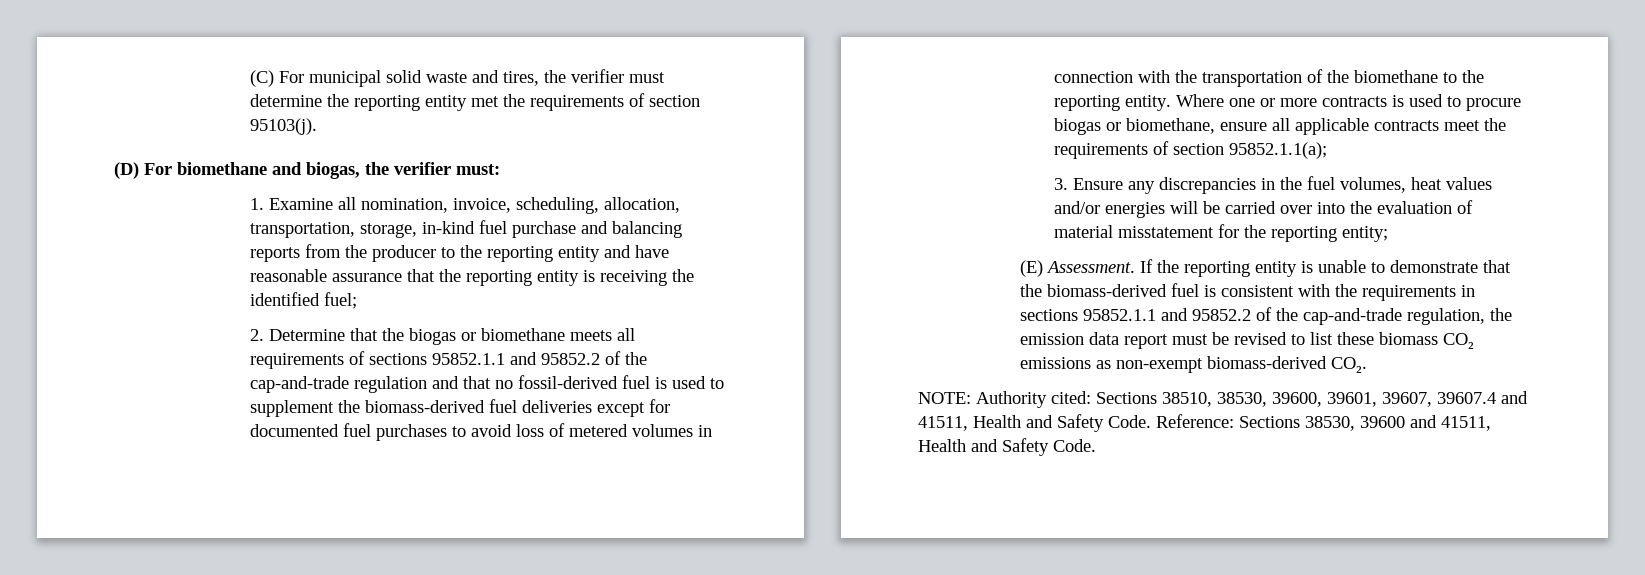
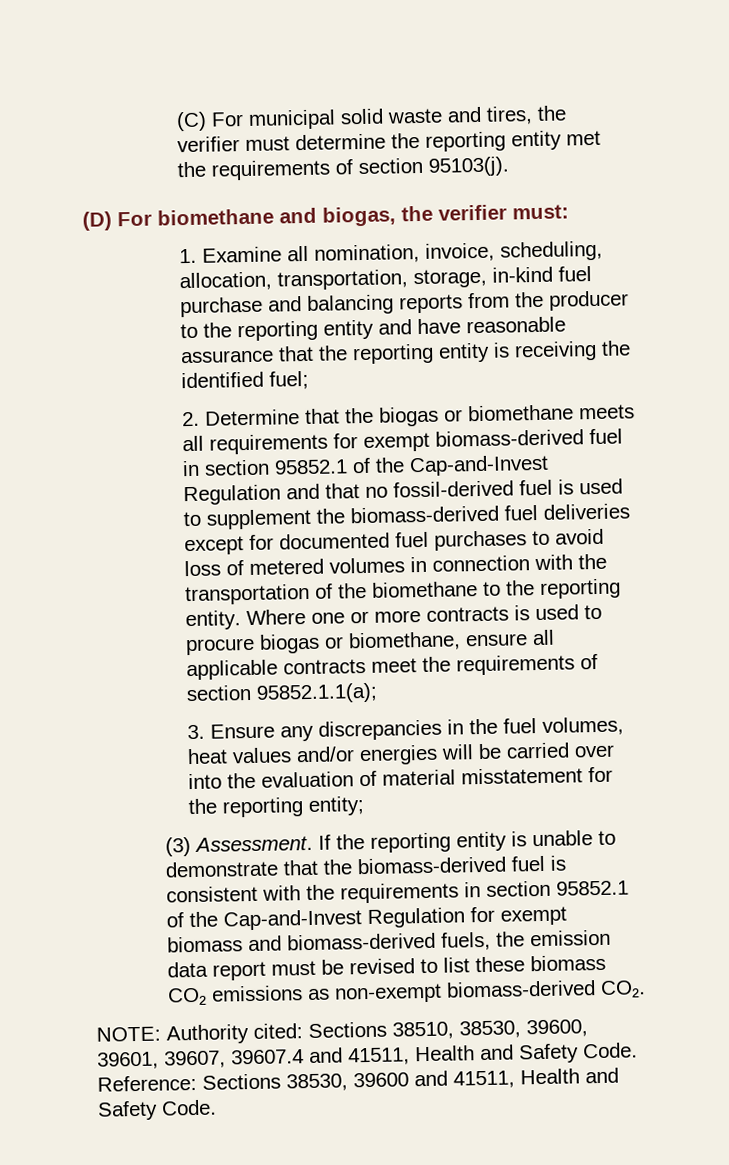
- 2. Determine that the biogas or biomethane meets all requirements of sections 95852.1.1 and 95852.2 of the cap-and-trade regulation and that no fossil-derived fuel is used to supplement the biomass-derived fuel deliveries except for documented fuel purchases to avoid loss of metered volumes in connection with the transportation of the biomethane to the reporting entity.
+ 2. Determine that the biogas or biomethane meets all requirements for exempt biomass-derived fuel in section 95852.1 of the Cap-and-Invest Regulation and that no fossil-derived fuel is used to supplement the biomass-derived fuel deliveries except for documented fuel purchases to avoid loss of metered volumes in connection with the transportation of the biomethane to the reporting entity.
- (E) Assessment.
+ (3) Assessment.
- If the reporting entity is unable to demonstrate that the biomass-derived fuel is consistent with the requirements in sections 95852.1.1 and 95852.2 of the cap-and-trade regulation, the emission data report must be revised to list these biomass CO₂ emissions as non-exempt biomass-derived CO₂.
+ If the reporting entity is unable to demonstrate that the biomass-derived fuel is consistent with the requirements in section 95852.1 of the Cap-and-Invest Regulation for exempt biomass and biomass-derived fuels, the emission data report must be revised to list these biomass CO₂ emissions as non-exempt biomass-derived CO₂.

